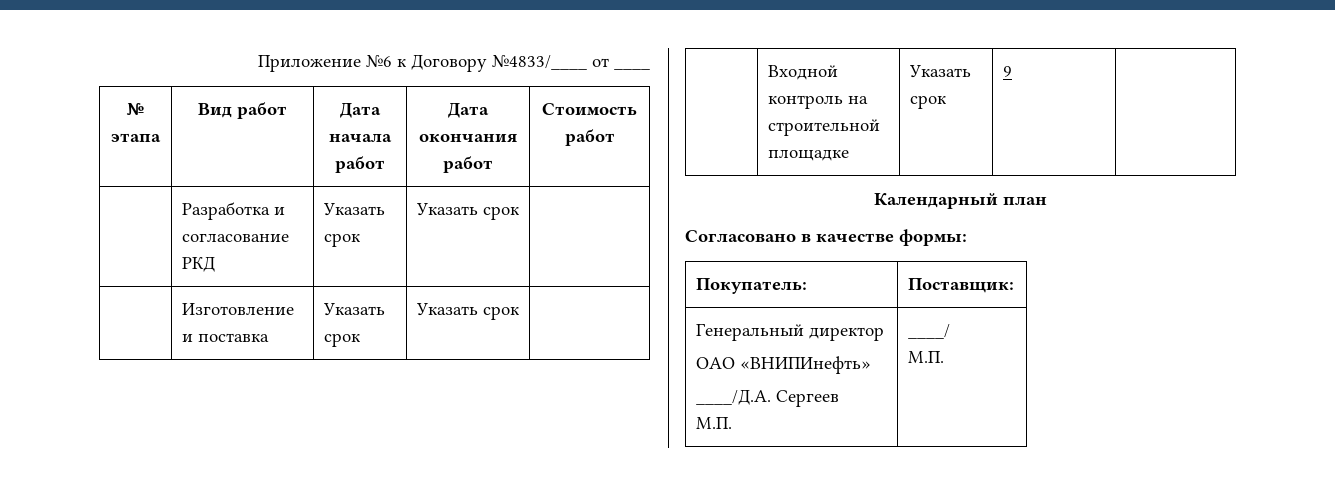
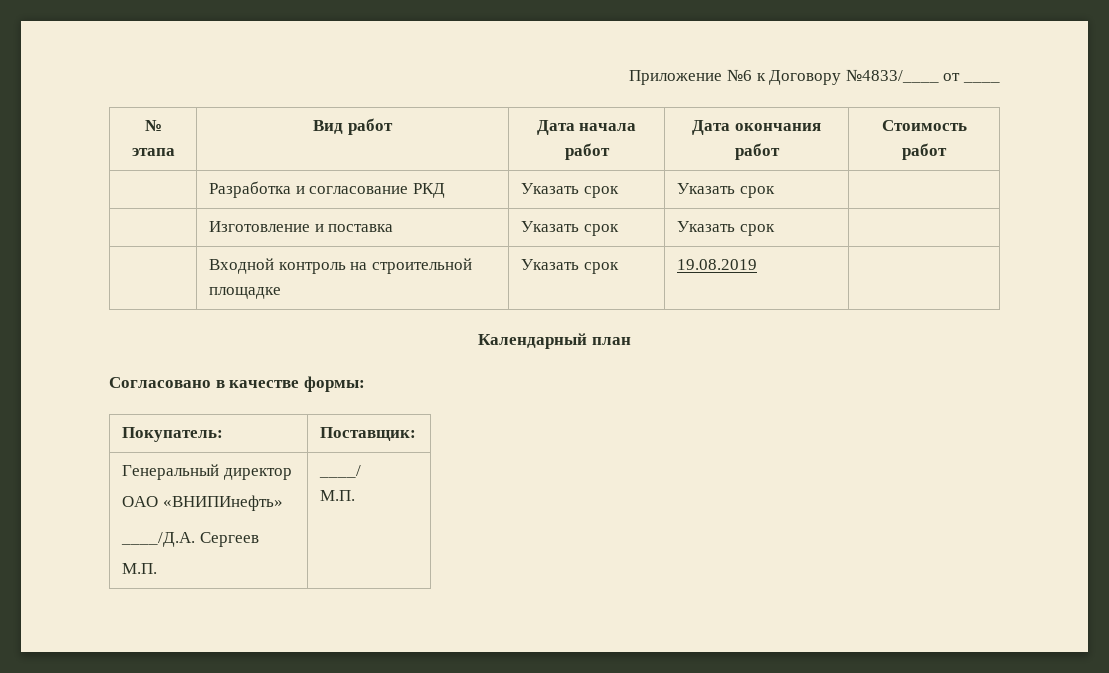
- | Входной контроль на строительной площадке | Указать срок | 9 |
+ | Входной контроль на строительной площадке | Указать срок | 19.08.2019 |

